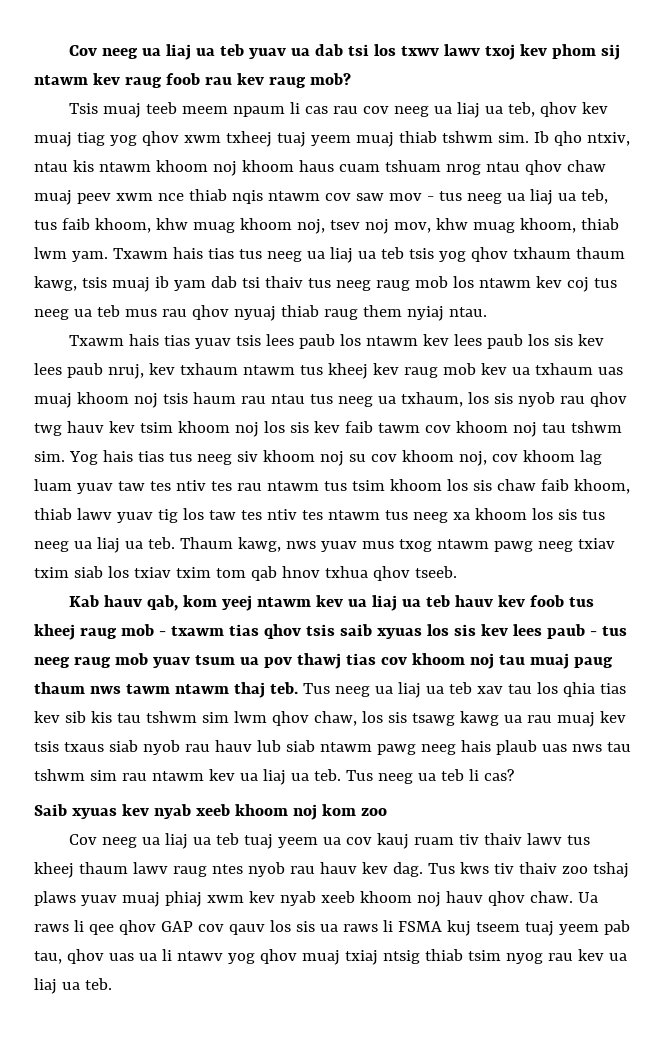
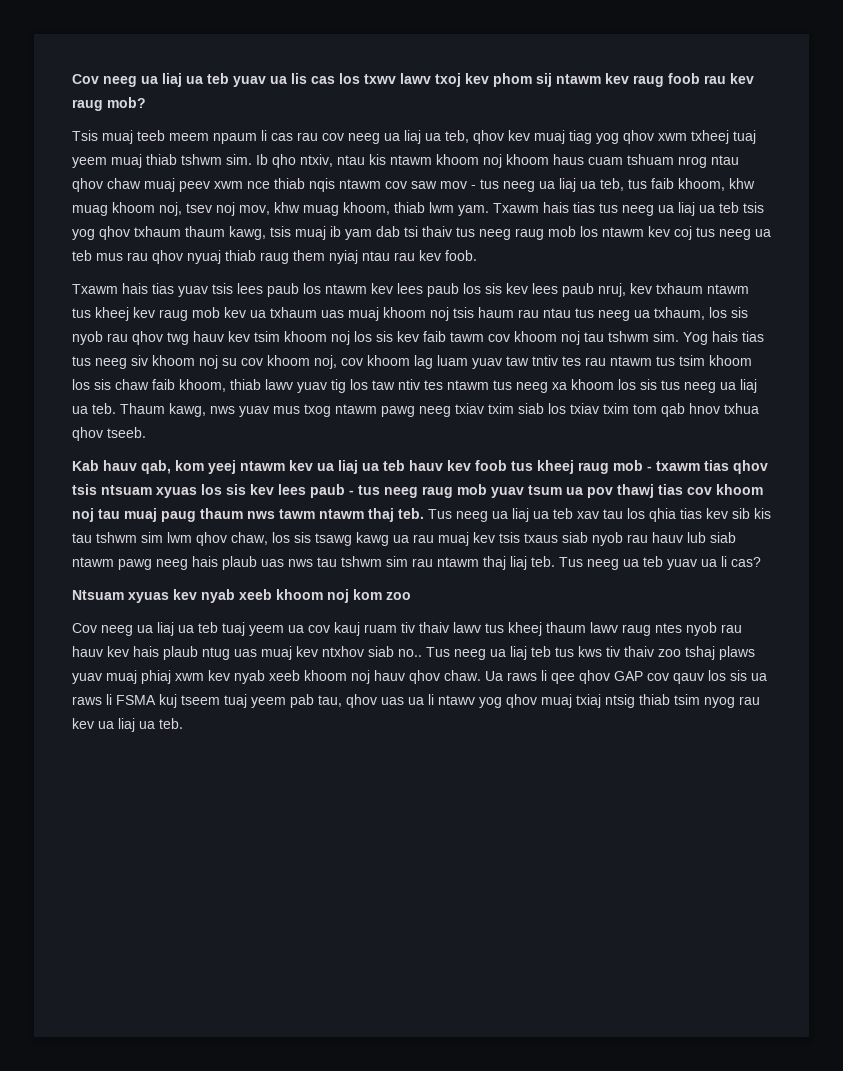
- Cov neeg ua liaj ua teb yuav ua dab tsi los txwv lawv txoj kev phom sij ntawm kev raug foob rau kev raug mob?
+ Cov neeg ua liaj ua teb yuav ua lis cas los txwv lawv txoj kev phom sij ntawm kev raug foob rau kev raug mob?
- Txawm hais tias tus neeg ua liaj ua teb tsis yog qhov txhaum thaum kawg, tsis muaj ib yam dab tsi thaiv tus neeg raug mob los ntawm kev coj tus neeg ua teb mus rau qhov nyuaj thiab raug them nyiaj ntau.
+ Txawm hais tias tus neeg ua liaj ua teb tsis yog qhov txhaum thaum kawg, tsis muaj ib yam dab tsi thaiv tus neeg raug mob los ntawm kev coj tus neeg ua teb mus rau qhov nyuaj thiab raug them nyiaj ntau rau kev foob.
- Yog hais tias tus neeg siv khoom noj su cov khoom noj, cov khoom lag luam yuav taw tes ntiv tes rau ntawm tus tsim khoom los sis chaw faib khoom, thiab lawv yuav tig los taw tes ntiv tes ntawm tus neeg xa khoom los sis tus neeg ua liaj ua teb.
+ Yog hais tias tus neeg siv khoom noj su cov khoom noj, cov khoom lag luam yuav taw tntiv tes rau ntawm tus tsim khoom los sis chaw faib khoom, thiab lawv yuav tig los taw ntiv tes ntawm tus neeg xa khoom los sis tus neeg ua liaj ua teb.
- Kab hauv qab, kom yeej ntawm kev ua liaj ua teb hauv kev foob tus kheej raug mob - txawm tias qhov tsis saib xyuas los sis kev lees paub - tus neeg raug mob yuav tsum ua pov thawj tias cov khoom noj tau muaj paug thaum nws tawm ntawm thaj teb.
+ Kab hauv qab, kom yeej ntawm kev ua liaj ua teb hauv kev foob tus kheej raug mob - txawm tias qhov tsis ntsuam xyuas los sis kev lees paub - tus neeg raug mob yuav tsum ua pov thawj tias cov khoom noj tau muaj paug thaum nws tawm ntawm thaj teb.
- Tus neeg ua liaj ua teb xav tau los qhia tias kev sib kis tau tshwm sim lwm qhov chaw, los sis tsawg kawg ua rau muaj kev tsis txaus siab nyob rau hauv lub siab ntawm pawg neeg hais plaub uas nws tau tshwm sim rau ntawm kev ua liaj ua teb.
+ Tus neeg ua liaj ua teb xav tau los qhia tias kev sib kis tau tshwm sim lwm qhov chaw, los sis tsawg kawg ua rau muaj kev tsis txaus siab nyob rau hauv lub siab ntawm pawg neeg hais plaub uas nws tau tshwm sim rau ntawm thaj liaj teb.
- Tus neeg ua teb li cas?
+ Tus neeg ua teb yuav ua li cas?
- Saib xyuas kev nyab xeeb khoom noj kom zoo
+ Ntsuam xyuas kev nyab xeeb khoom noj kom zoo
- Cov neeg ua liaj ua teb tuaj yeem ua cov kauj ruam tiv thaiv lawv tus kheej thaum lawv raug ntes nyob rau hauv kev dag. Tus kws tiv thaiv zoo tshaj plaws yuav muaj phiaj xwm kev nyab xeeb khoom noj hauv qhov chaw.
+ Cov neeg ua liaj ua teb tuaj yeem ua cov kauj ruam tiv thaiv lawv tus kheej thaum lawv raug ntes nyob rau hauv kev hais plaub ntug uas muaj kev ntxhov siab no.. Tus neeg ua liaj teb tus kws tiv thaiv zoo tshaj plaws yuav muaj phiaj xwm kev nyab xeeb khoom noj hauv qhov chaw.

